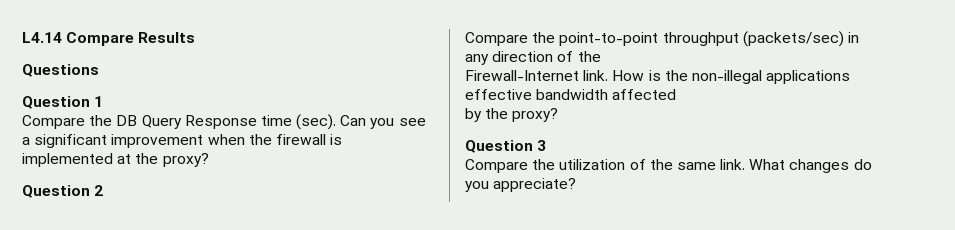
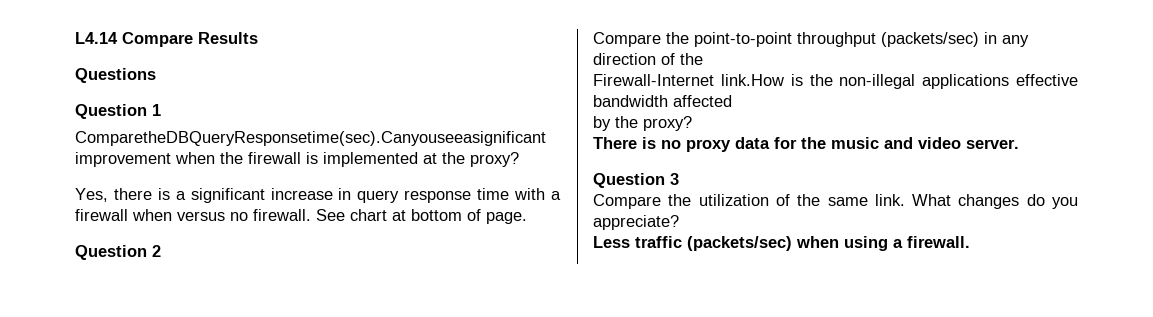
- Compare the DB Query Response time (sec). Can you see a significant improvement when the firewall is implemented at the proxy?
+ ComparetheDBQueryResponsetime(sec).Canyouseeasignificant improvement when the firewall is implemented at the proxy?
+ Yes, there is a significant increase in query response time with a firewall when versus no firewall. See chart at bottom of page.
- Firewall-Internet link. How is the non-illegal applications effective bandwidth affected
+ Firewall-Internet link.How is the non-illegal applications effective bandwidth affected
+ There is no proxy data for the music and video server.
+ Less traffic (packets/sec) when using a firewall.

